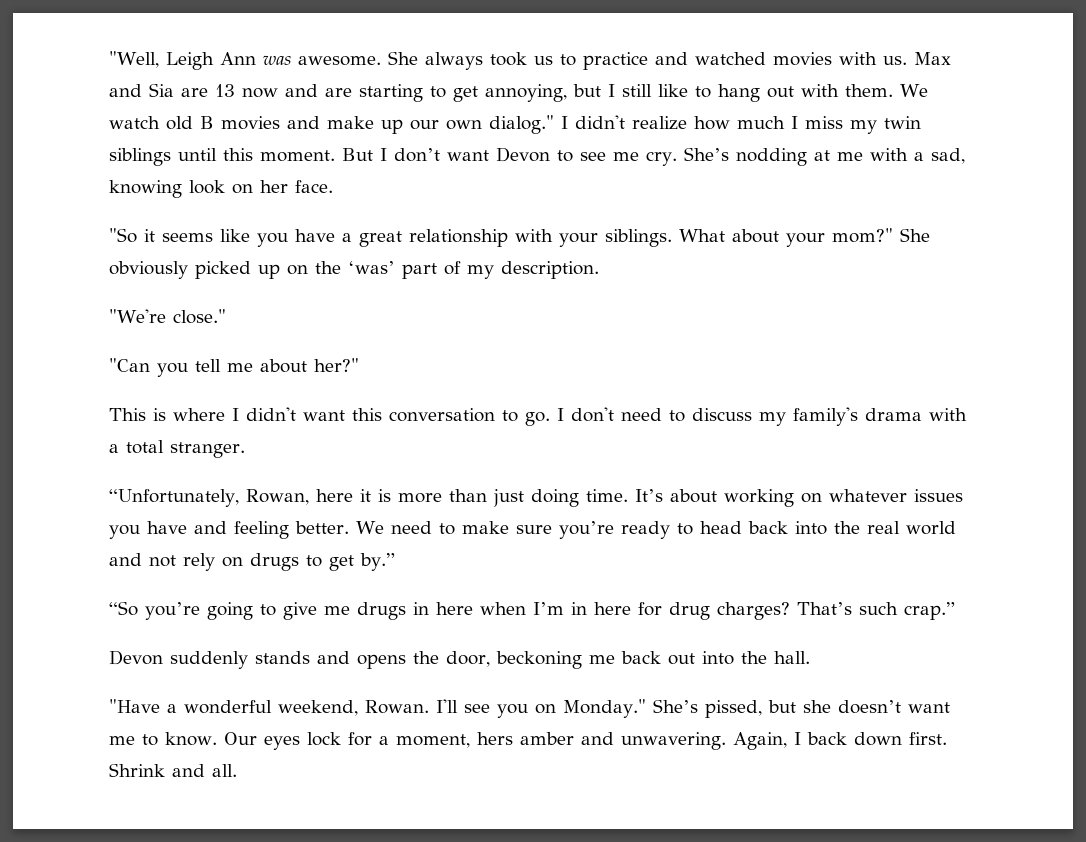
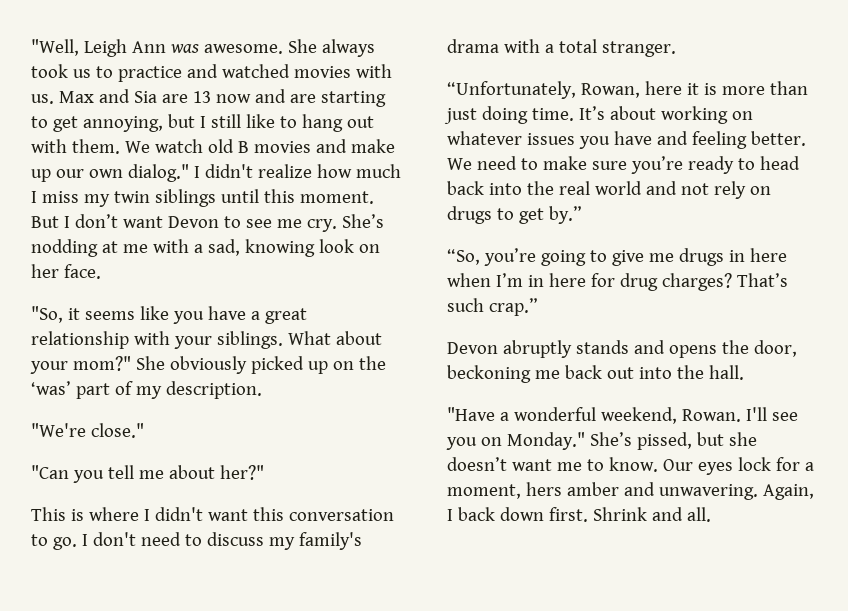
- "So it seems like you have a great relationship with your siblings.
+ "So, it seems like you have a great relationship with your siblings.
- “So you’re going to give me drugs in here when I’m in here for drug charges?
+ “So, you’re going to give me drugs in here when I’m in here for drug charges?
- Devon suddenly stands and opens the door, beckoning me back out into the hall.
+ Devon abruptly stands and opens the door, beckoning me back out into the hall.

